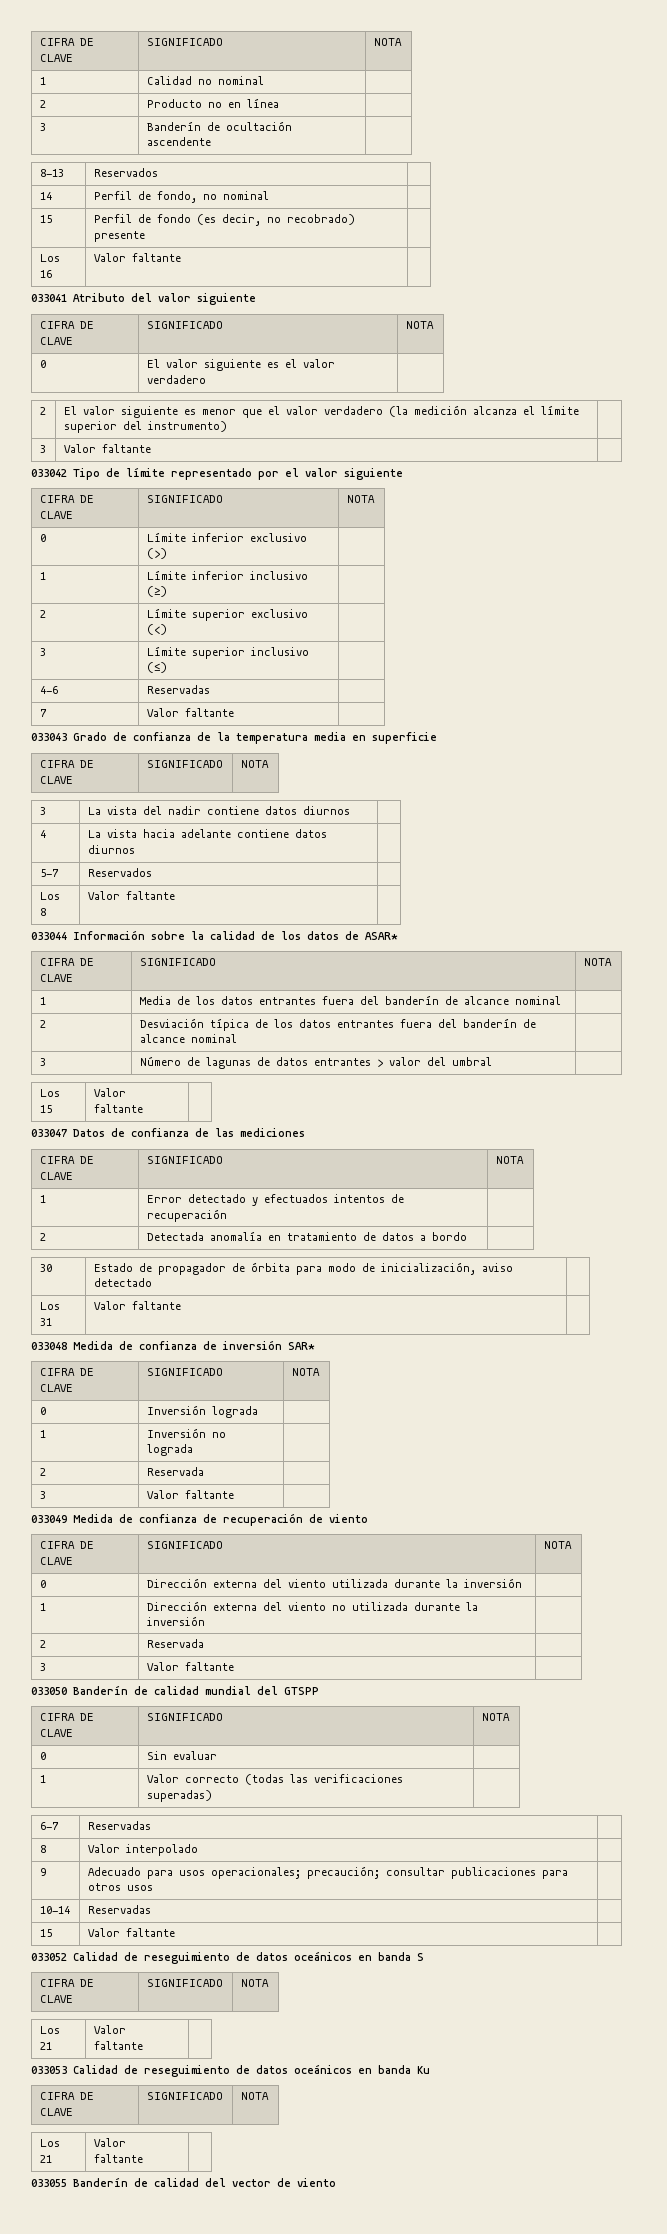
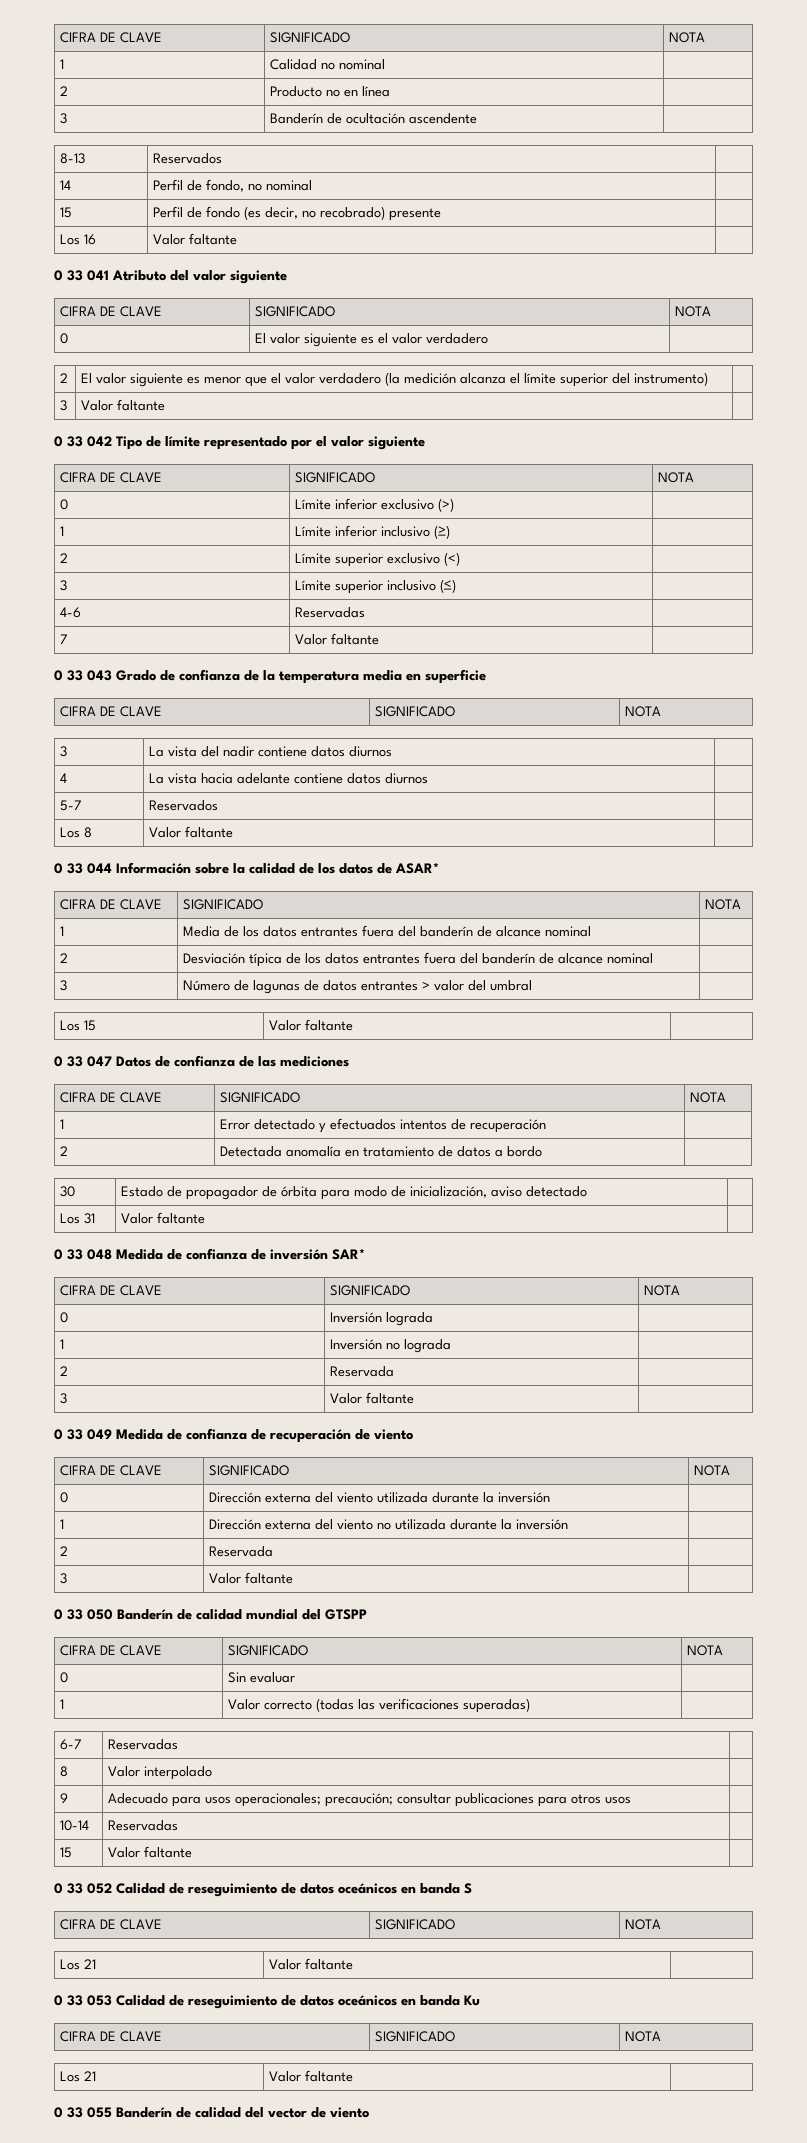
- 033041 Atributo del valor siguiente
+ 0 33 041 Atributo del valor siguiente
- 033042 Tipo de límite representado por el valor siguiente
+ 0 33 042 Tipo de límite representado por el valor siguiente
- 033043 Grado de confianza de la temperatura media en superficie
+ 0 33 043 Grado de confianza de la temperatura media en superficie
- 033044 Información sobre la calidad de los datos de ASAR*
+ 0 33 044 Información sobre la calidad de los datos de ASAR*
- 033047 Datos de confianza de las mediciones
+ 0 33 047 Datos de confianza de las mediciones
- 033048 Medida de confianza de inversión SAR*
+ 0 33 048 Medida de confianza de inversión SAR*
- 033049 Medida de confianza de recuperación de viento
+ 0 33 049 Medida de confianza de recuperación de viento
- 033050 Banderín de calidad mundial del GTSPP
+ 0 33 050 Banderín de calidad mundial del GTSPP
- 033052 Calidad de reseguimiento de datos oceánicos en banda S
+ 0 33 052 Calidad de reseguimiento de datos oceánicos en banda S
- 033053 Calidad de reseguimiento de datos oceánicos en banda Ku
+ 0 33 053 Calidad de reseguimiento de datos oceánicos en banda Ku
- 033055 Banderín de calidad del vector de viento
+ 0 33 055 Banderín de calidad del vector de viento

